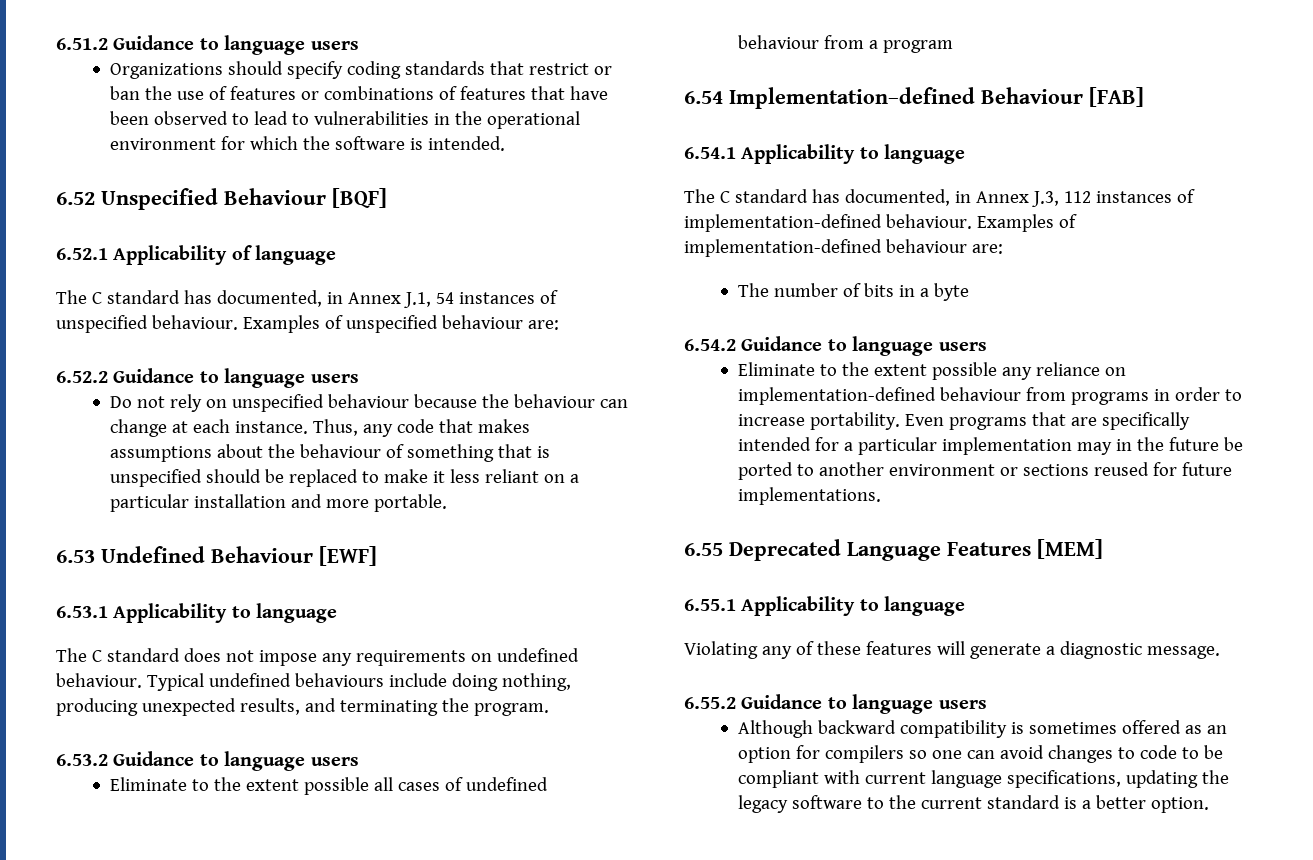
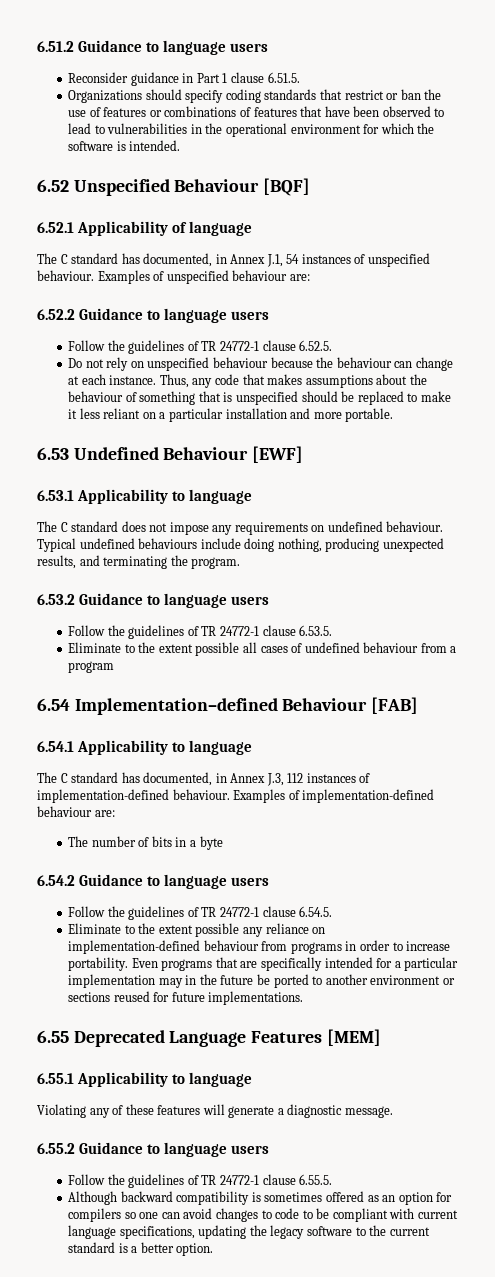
+ Reconsider guidance in Part 1 clause 6.51.5.
+ Follow the guidelines of TR 24772-1 clause 6.52.5.
+ Follow the guidelines of TR 24772-1 clause 6.53.5.
+ Follow the guidelines of TR 24772-1 clause 6.54.5.
+ Follow the guidelines of TR 24772-1 clause 6.55.5.

